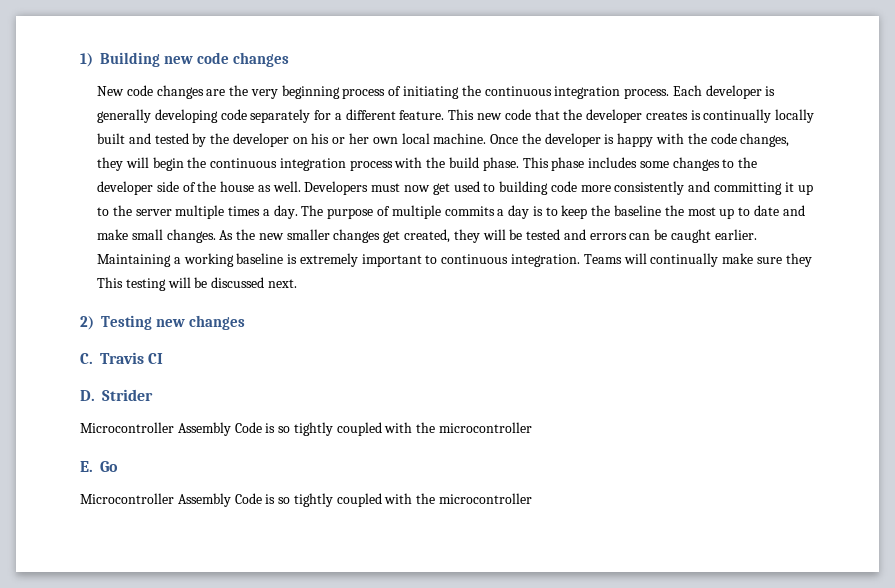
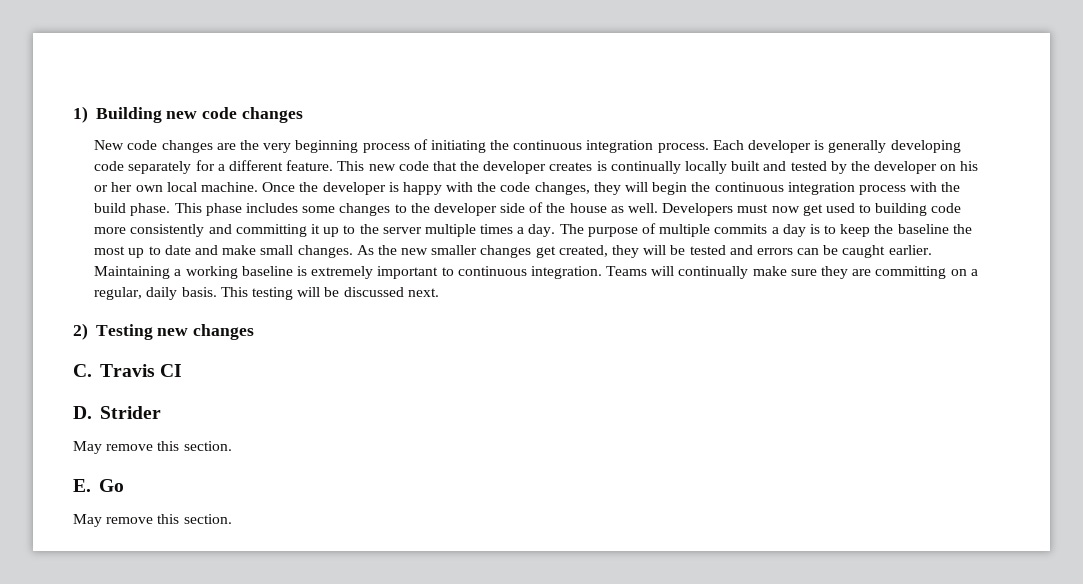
- Teams will continually make sure they This testing will be discussed next.
+ Teams will continually make sure they are committing on a regular, daily basis. This testing will be discussed next.
  D. Strider
- Microcontroller Assembly Code is so tightly coupled with the microcontroller
+ May remove this section.
  E. Go
- Microcontroller Assembly Code is so tightly coupled with the microcontroller
+ May remove this section.

